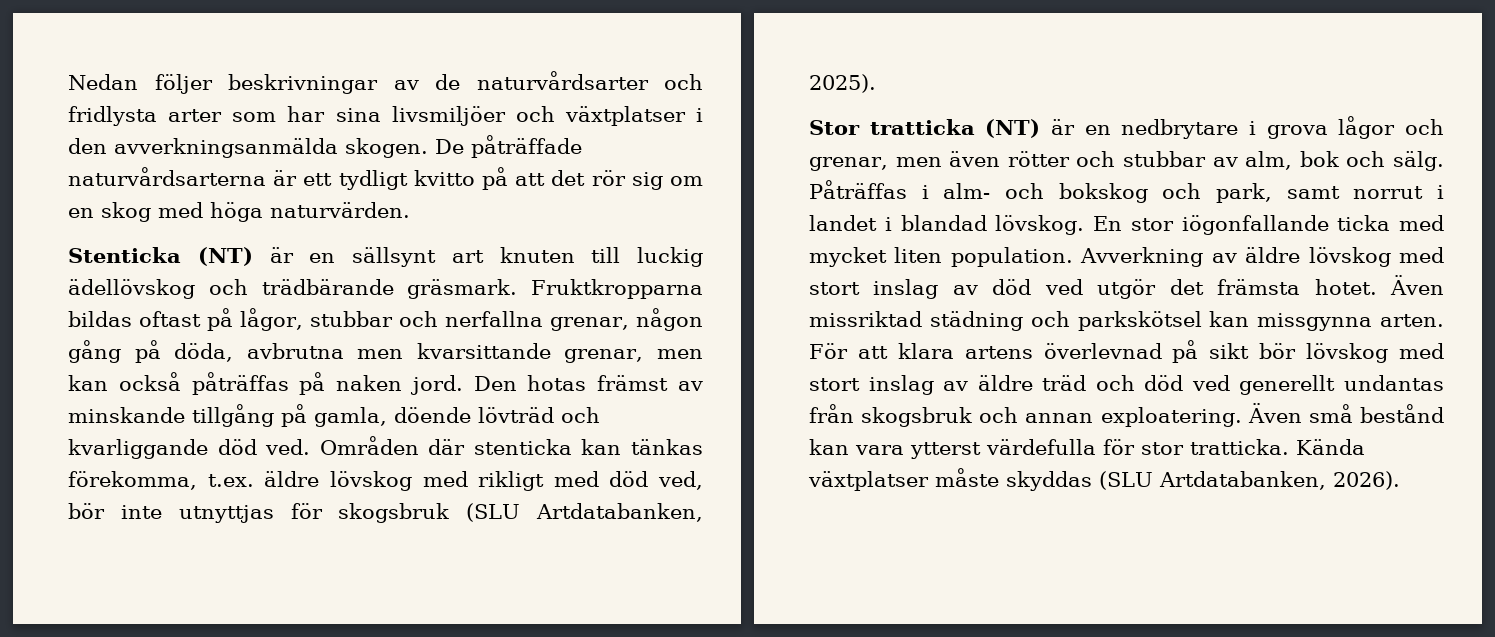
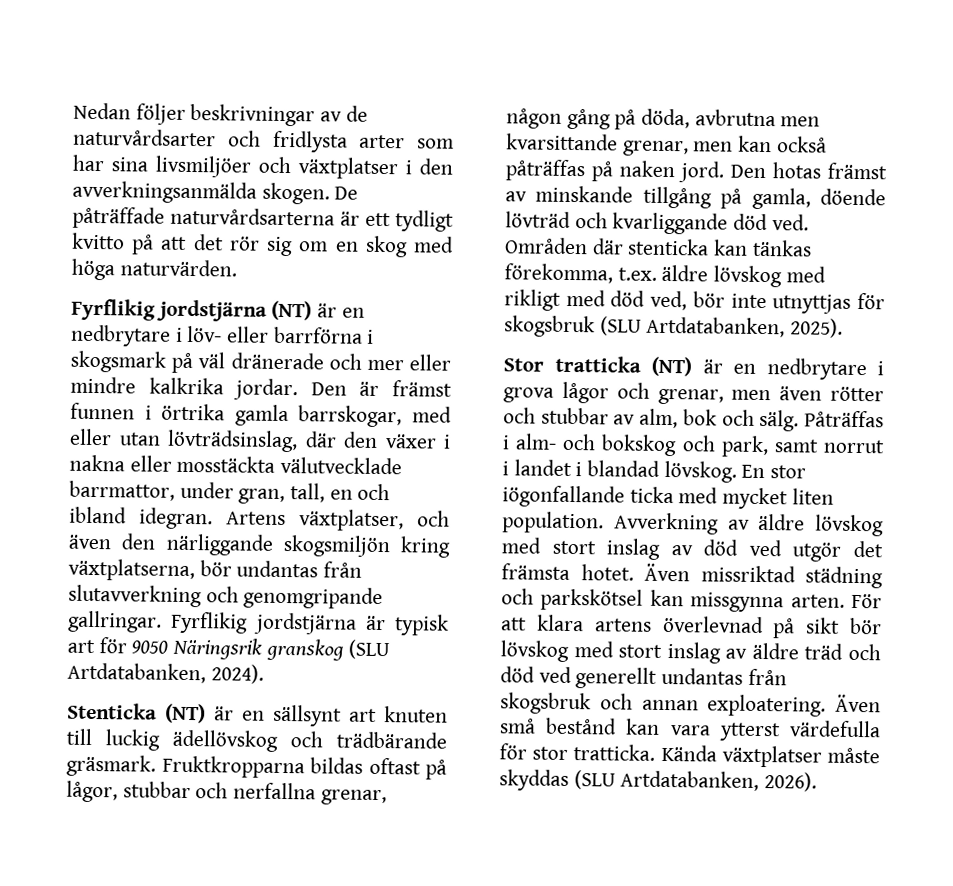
+ Fyrflikig jordstjärna (NT) är en nedbrytare i löv- eller barrförna i skogsmark på väl dränerade och mer eller mindre kalkrika jordar. Den är främst funnen i örtrika gamla barrskogar, med eller utan lövträdsinslag, där den växer i nakna eller mosstäckta välutvecklade barrmattor, under gran, tall, en och ibland idegran. Artens växtplatser, och även den närliggande skogsmiljön kring växtplatserna, bör undantas från slutavverkning och genomgripande gallringar. Fyrflikig jordstjärna är typisk art för 9050 Näringsrik granskog (SLU Artdatabanken, 2024).

